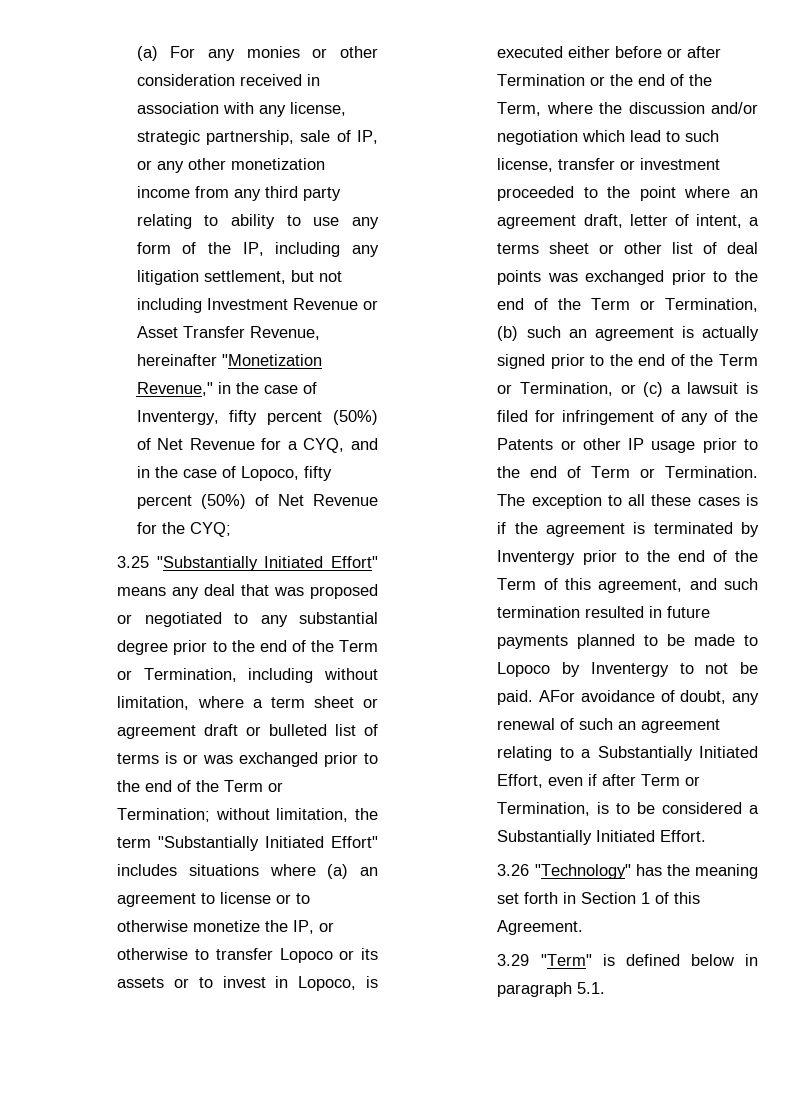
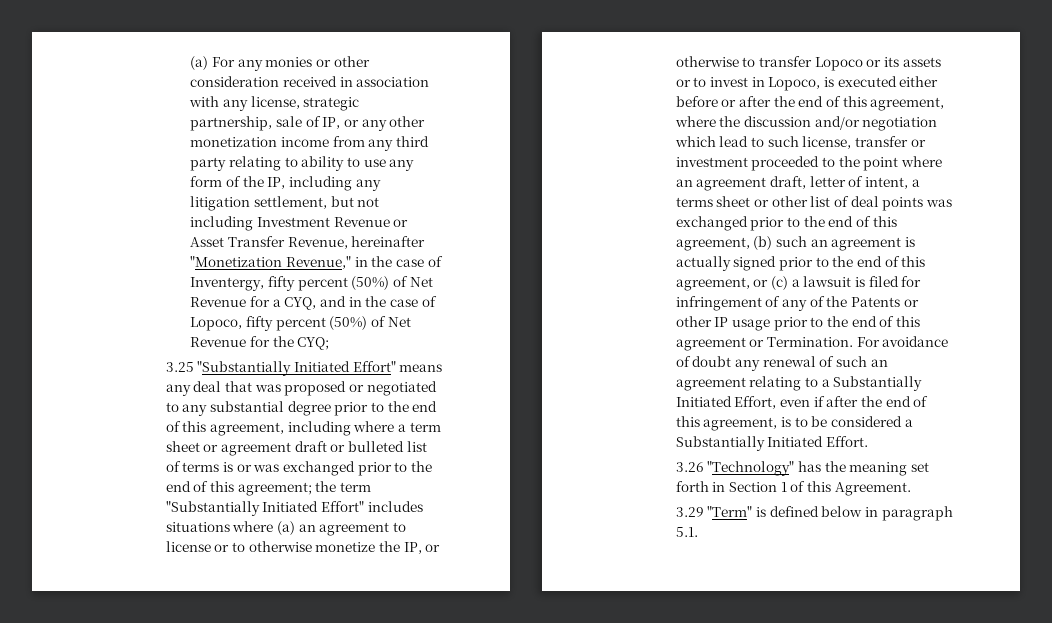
- 3.25 "Substantially Initiated Effort" means any deal that was proposed or negotiated to any substantial degree prior to the end of the Term or Termination, including without limitation, where a term sheet or agreement draft or bulleted list of terms is or was exchanged prior to the end of the Term or Termination; without limitation, the term "Substantially Initiated Effort" includes situations where (a) an agreement to license or to otherwise monetize the IP, or otherwise to transfer Lopoco or its assets or to invest in Lopoco, is executed either before or after Termination or the end of the Term, where the discussion and/or negotiation which lead to such license, transfer or investment proceeded to the point where an agreement draft, letter of intent, a terms sheet or other list of deal points was exchanged prior to the end of the Term or Termination, (b) such an agreement is actually signed prior to the end of the Term or Termination, or (c) a lawsuit is filed for infringement of any of the Patents or other IP usage prior to the end of Term or Termination. The exception to all these cases is if the agreement is terminated by Inventergy prior to the end of the Term of this agreement, and such termination resulted in future payments planned to be made to Lopoco by Inventergy to not be paid. AFor avoidance of doubt, any renewal of such an agreement relating to a Substantially Initiated Effort, even if after Term or Termination, is to be considered a Substantially Initiated Effort.
+ 3.25 "Substantially Initiated Effort" means any deal that was proposed or negotiated to any substantial degree prior to the end of this agreement, including where a term sheet or agreement draft or bulleted list of terms is or was exchanged prior to the end of this agreement; the term "Substantially Initiated Effort" includes situations where (a) an agreement to license or to otherwise monetize the IP, or otherwise to transfer Lopoco or its assets or to invest in Lopoco, is executed either before or after the end of this agreement, where the discussion and/or negotiation which lead to such license, transfer or investment proceeded to the point where an agreement draft, letter of intent, a terms sheet or other list of deal points was exchanged prior to the end of this agreement, (b) such an agreement is actually signed prior to the end of this agreement, or (c) a lawsuit is filed for infringement of any of the Patents or other IP usage prior to the end of this agreement or Termination. For avoidance of doubt any renewal of such an agreement relating to a Substantially Initiated Effort, even if after the end of this agreement, is to be considered a Substantially Initiated Effort.

